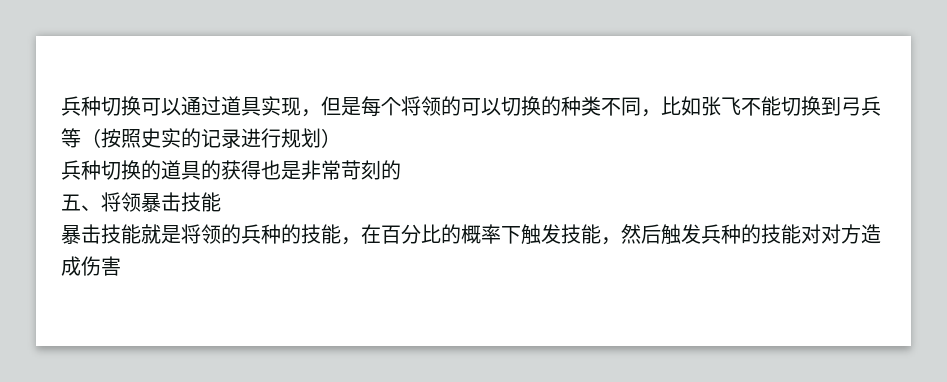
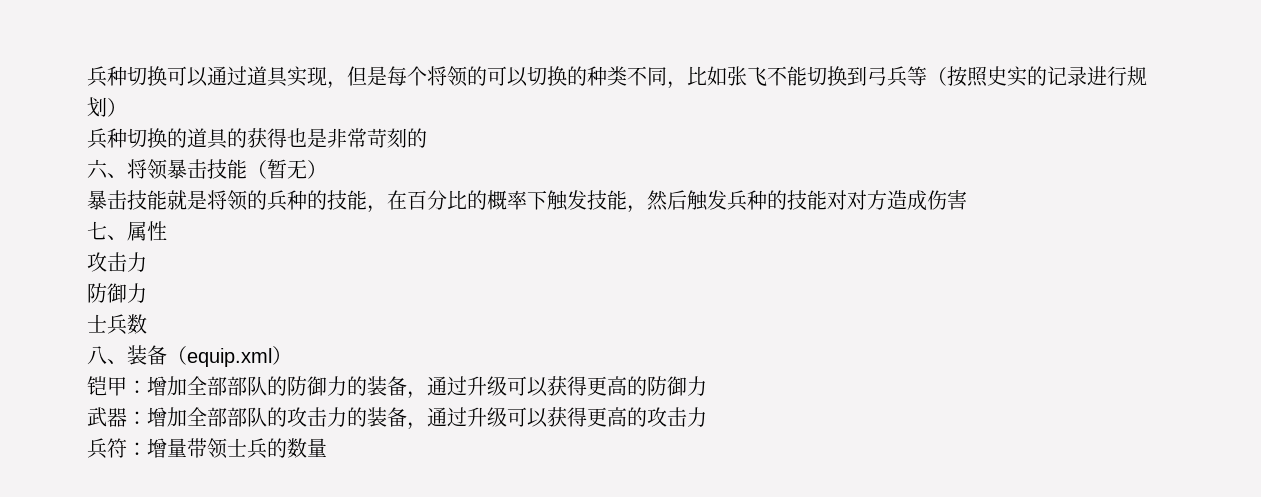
- 五、将领暴击技能
+ 六、将领暴击技能（暂无）
+ 七、属性
+ 攻击力
+ 防御力
+ 士兵数
+ 八、装备（equip.xml）
+ 铠甲：增加全部部队的防御力的装备，通过升级可以获得更高的防御力
+ 武器：增加全部部队的攻击力的装备，通过升级可以获得更高的攻击力
+ 兵符：增量带领士兵的数量

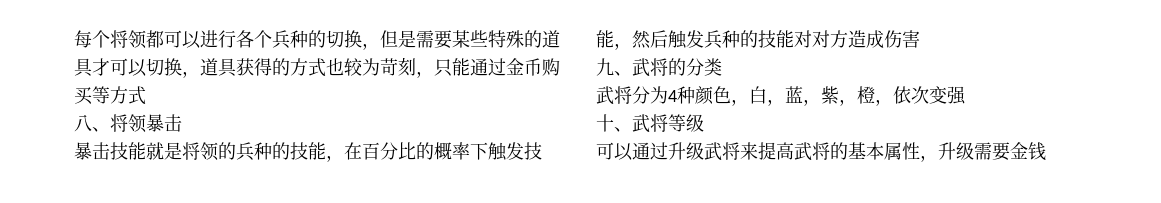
- 兵种切换可以通过道具实现，但是每个将领的可以切换的种类不同，比如张飞不能切换到弓兵等（按照史实的记录进行规划）
- 兵种切换的道具的获得也是非常苛刻的
- 六、将领暴击技能（暂无）
+ 每个将领都可以进行各个兵种的切换，但是需要某些特殊的道具才可以切换，道具获得的方式也较为苛刻，只能通过金币购买等方式
+ 八、将领暴击
- 七、属性
- 攻击力
- 防御力
- 士兵数
- 八、装备（equip.xml）
- 铠甲：增加全部部队的防御力的装备，通过升级可以获得更高的防御力
- 武器：增加全部部队的攻击力的装备，通过升级可以获得更高的攻击力
- 兵符：增量带领士兵的数量
+ 九、武将的分类
+ 武将分为4种颜色，白，蓝，紫，橙，依次变强
+ 十、武将等级
+ 可以通过升级武将来提高武将的基本属性，升级需要金钱

